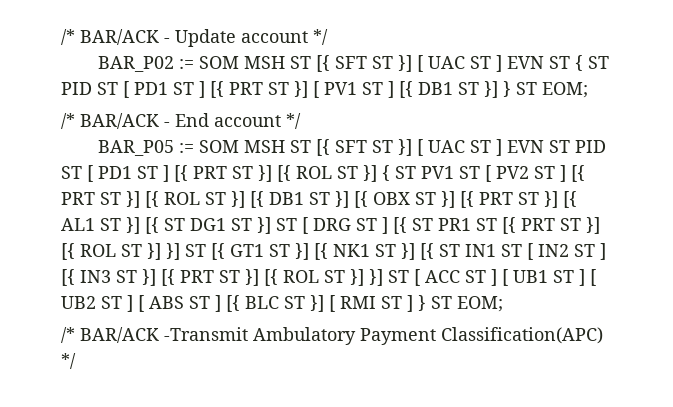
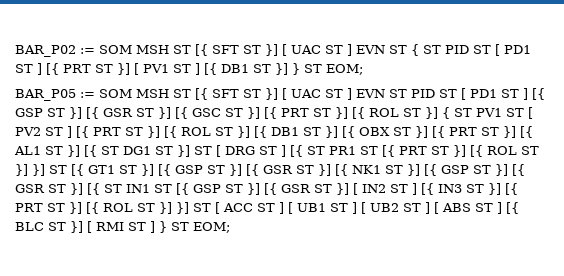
- /* BAR/ACK - Update account */
- /* BAR/ACK - End account */
- BAR_P05 := SOM MSH ST [{ SFT ST }] [ UAC ST ] EVN ST PID ST [ PD1 ST ] [{ PRT ST }] [{ ROL ST }] { ST PV1 ST [ PV2 ST ] [{ PRT ST }] [{ ROL ST }] [{ DB1 ST }] [{ OBX ST }] [{ PRT ST }] [{ AL1 ST }] [{ ST DG1 ST }] ST [ DRG ST ] [{ ST PR1 ST [{ PRT ST }] [{ ROL ST }] }] ST [{ GT1 ST }] [{ NK1 ST }] [{ ST IN1 ST [ IN2 ST ] [{ IN3 ST }] [{ PRT ST }] [{ ROL ST }] }] ST [ ACC ST ] [ UB1 ST ] [ UB2 ST ] [ ABS ST ] [{ BLC ST }] [ RMI ST ] } ST EOM;
+ BAR_P05 := SOM MSH ST [{ SFT ST }] [ UAC ST ] EVN ST PID ST [ PD1 ST ] [{ GSP ST }] [{ GSR ST }] [{ GSC ST }] [{ PRT ST }] [{ ROL ST }] { ST PV1 ST [ PV2 ST ] [{ PRT ST }] [{ ROL ST }] [{ DB1 ST }] [{ OBX ST }] [{ PRT ST }] [{ AL1 ST }] [{ ST DG1 ST }] ST [ DRG ST ] [{ ST PR1 ST [{ PRT ST }] [{ ROL ST }] }] ST [{ GT1 ST }] [{ GSP ST }] [{ GSR ST }] [{ NK1 ST }] [{ GSP ST }] [{ GSR ST }] [{ ST IN1 ST [{ GSP ST }] [{ GSR ST }] [ IN2 ST ] [{ IN3 ST }] [{ PRT ST }] [{ ROL ST }] }] ST [ ACC ST ] [ UB1 ST ] [ UB2 ST ] [ ABS ST ] [{ BLC ST }] [ RMI ST ] } ST EOM;
- /* BAR/ACK -Transmit Ambulatory Payment Classification(APC) */

